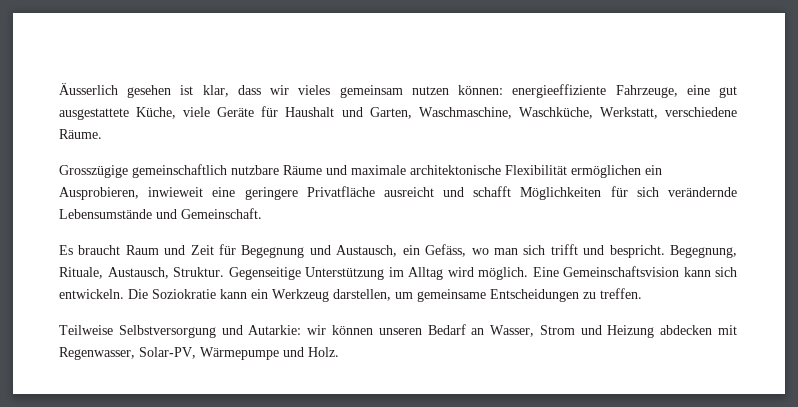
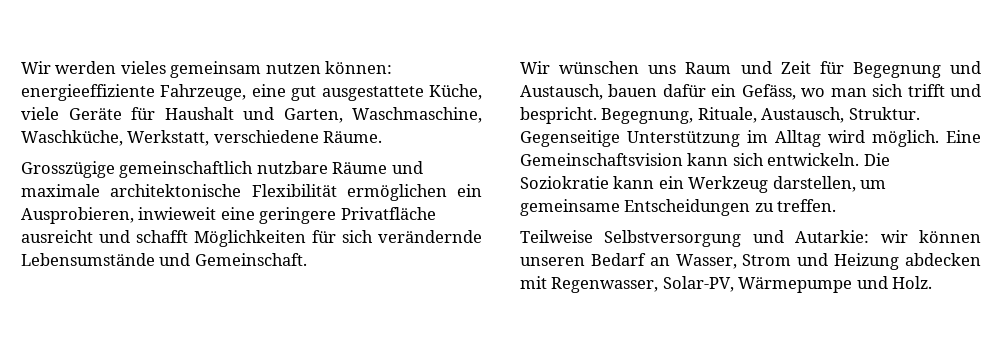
- Äusserlich gesehen ist klar, dass wir vieles gemeinsam nutzen können: energieeffiziente Fahrzeuge, eine gut ausgestattete Küche, viele Geräte für Haushalt und Garten, Waschmaschine, Waschküche, Werkstatt, verschiedene Räume.
+ Wir werden vieles gemeinsam nutzen können: energieeffiziente Fahrzeuge, eine gut ausgestattete Küche, viele Geräte für Haushalt und Garten, Waschmaschine, Waschküche, Werkstatt, verschiedene Räume.
- Es braucht Raum und Zeit für Begegnung und Austausch, ein Gefäss, wo man sich trifft und bespricht.
+ Wir wünschen uns Raum und Zeit für Begegnung und Austausch, bauen dafür ein Gefäss, wo man sich trifft und bespricht.

